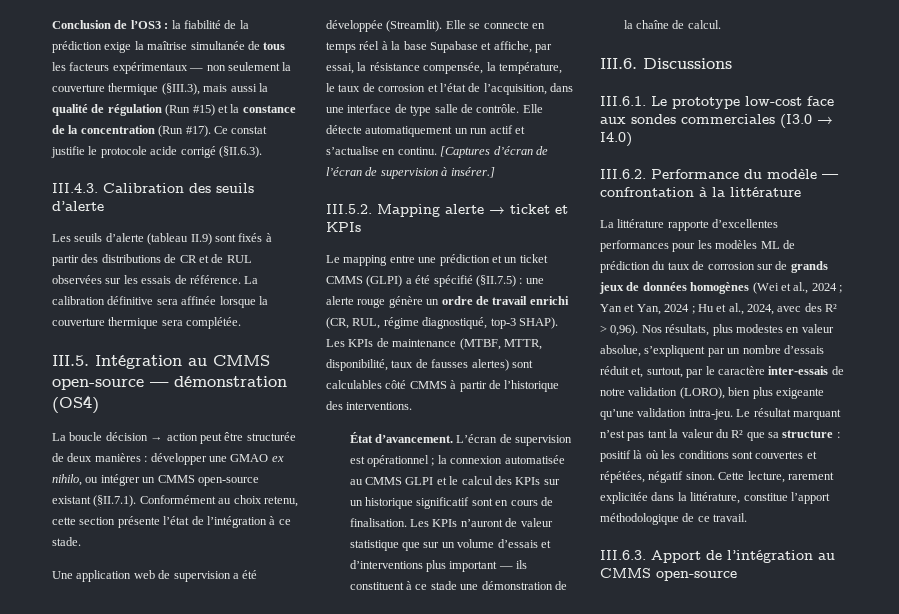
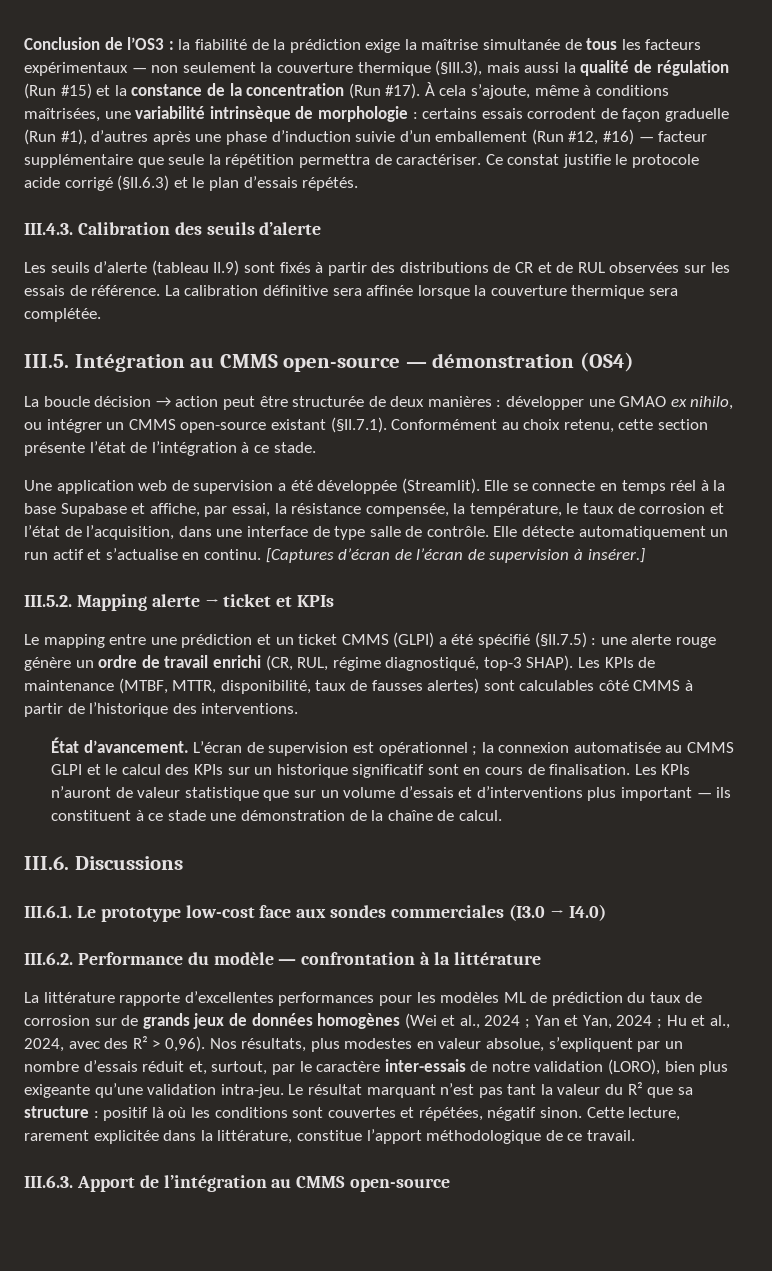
+ À cela s’ajoute, même à conditions maîtrisées, une variabilité intrinsèque de morphologie : certains essais corrodent de façon graduelle (Run #1), d’autres après une phase d’induction suivie d’un emballement (Run #12, #16) — facteur supplémentaire que seule la répétition permettra de caractériser.
- Ce constat justifie le protocole acide corrigé (§II.6.3).
+ Ce constat justifie le protocole acide corrigé (§II.6.3) et le plan d’essais répétés.

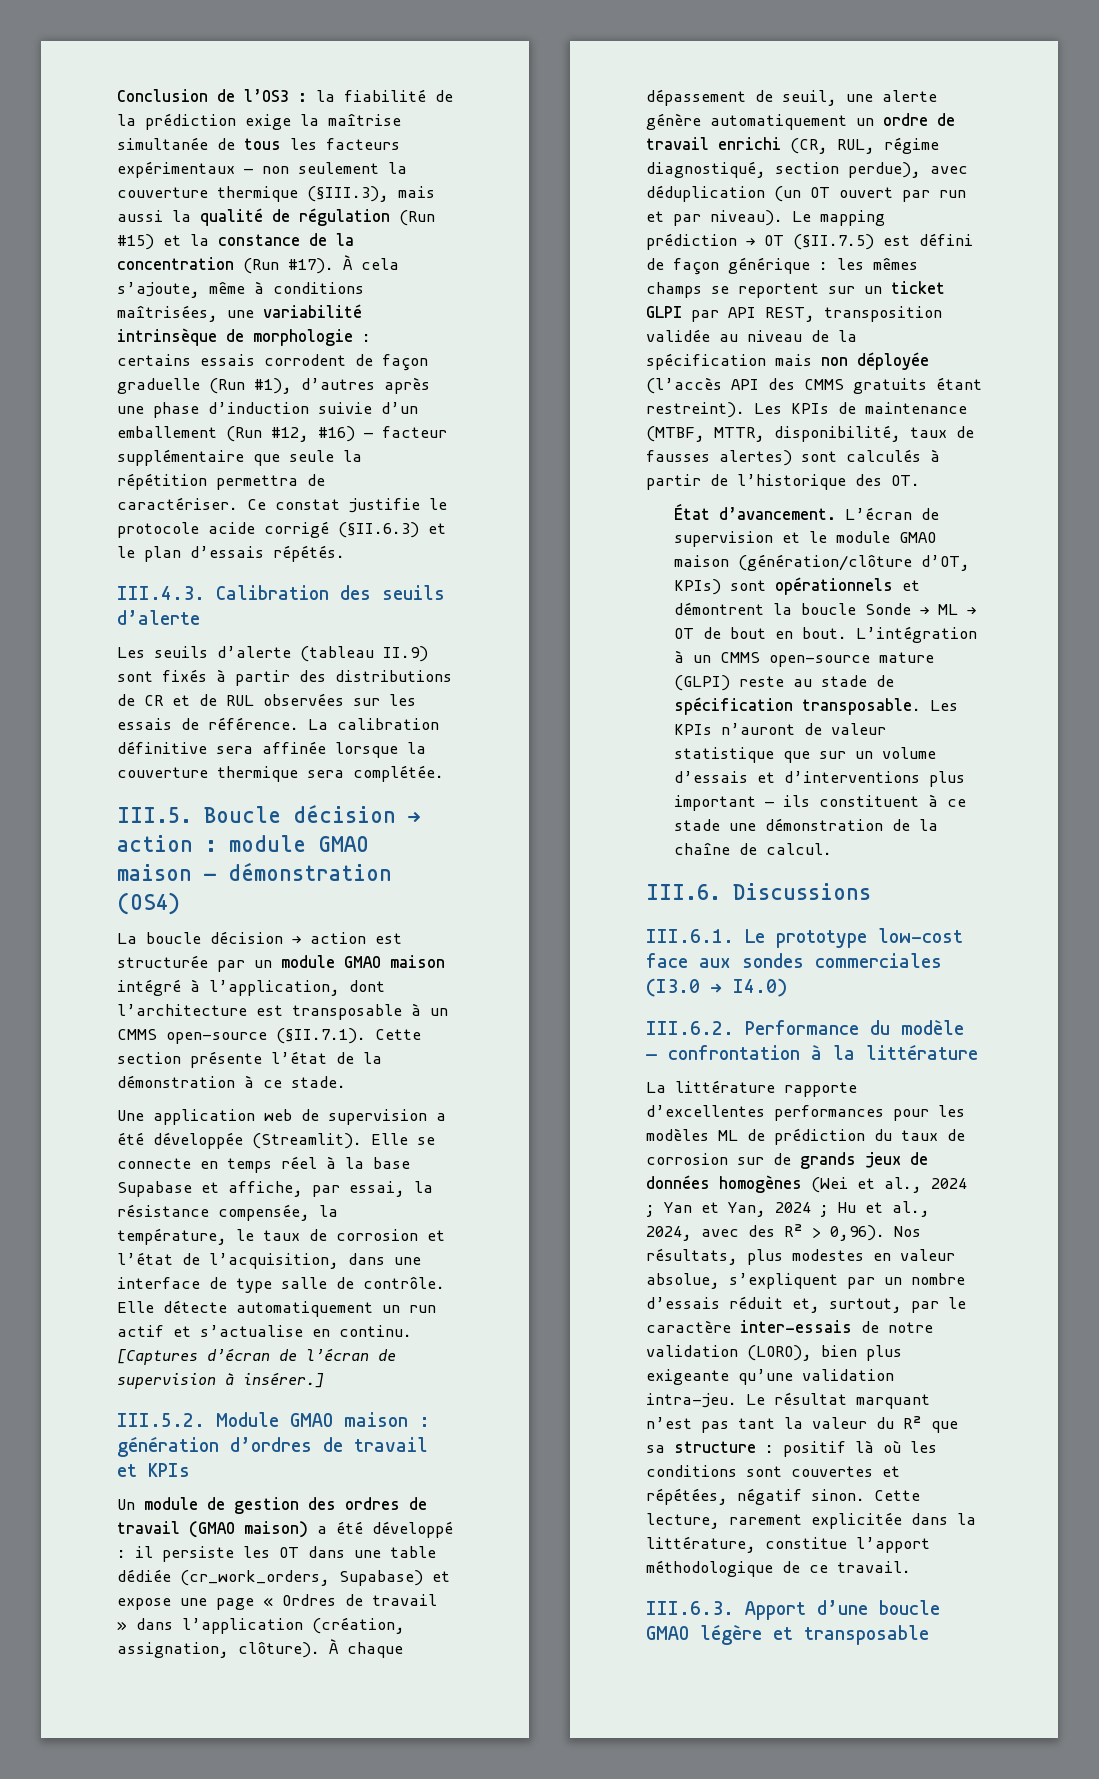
- III.5. Intégration au CMMS open-source — démonstration (OS4)
+ III.5. Boucle décision → action : module GMAO maison — démonstration (OS4)
- La boucle décision → action peut être structurée de deux manières : développer une GMAO ex nihilo, ou intégrer un CMMS open-source existant (§II.7.1). Conformément au choix retenu, cette section présente l’état de l’intégration à ce stade.
+ La boucle décision → action est structurée par un module GMAO maison intégré à l’application, dont l’architecture est transposable à un CMMS open-source (§II.7.1). Cette section présente l’état de la démonstration à ce stade.
- III.5.2. Mapping alerte → ticket et KPIs
- Le mapping entre une prédiction et un ticket CMMS (GLPI) a été spécifié (§II.7.5) : une alerte rouge génère un ordre de travail enrichi (CR, RUL, régime diagnostiqué, top-3 SHAP).
+ III.5.2. Module GMAO maison : génération d’ordres de travail et KPIs
+ Un module de gestion des ordres de travail (GMAO maison) a été développé : il persiste les OT dans une table dédiée (cr_work_orders, Supabase) et expose une page « Ordres de travail » dans l’application (création, assignation, clôture). À chaque dépassement de seuil, une alerte génère automatiquement un ordre de travail enrichi (CR, RUL, régime diagnostiqué, section perdue), avec déduplication (un OT ouvert par run et par niveau). Le mapping prédiction → OT (§II.7.5) est défini de façon générique : les mêmes champs se reportent sur un ticket GLPI par API REST, transposition validée au niveau de la spécification mais non déployée (l’accès API des CMMS gratuits étant restreint).
- Les KPIs de maintenance (MTBF, MTTR, disponibilité, taux de fausses alertes) sont calculables côté CMMS à partir de l’historique des interventions.
+ Les KPIs de maintenance (MTBF, MTTR, disponibilité, taux de fausses alertes) sont calculés à partir de l’historique des OT.
- L’écran de supervision est opérationnel ; la connexion automatisée au CMMS GLPI et le calcul des KPIs sur un historique significatif sont en cours de finalisation.
+ L’écran de supervision et le module GMAO maison (génération/clôture d’OT, KPIs) sont opérationnels et démontrent la boucle Sonde → ML → OT de bout en bout. L’intégration à un CMMS open-source mature (GLPI) reste au stade de spécification transposable.
- III.6.3. Apport de l’intégration au CMMS open-source
+ III.6.3. Apport d’une boucle GMAO légère et transposable

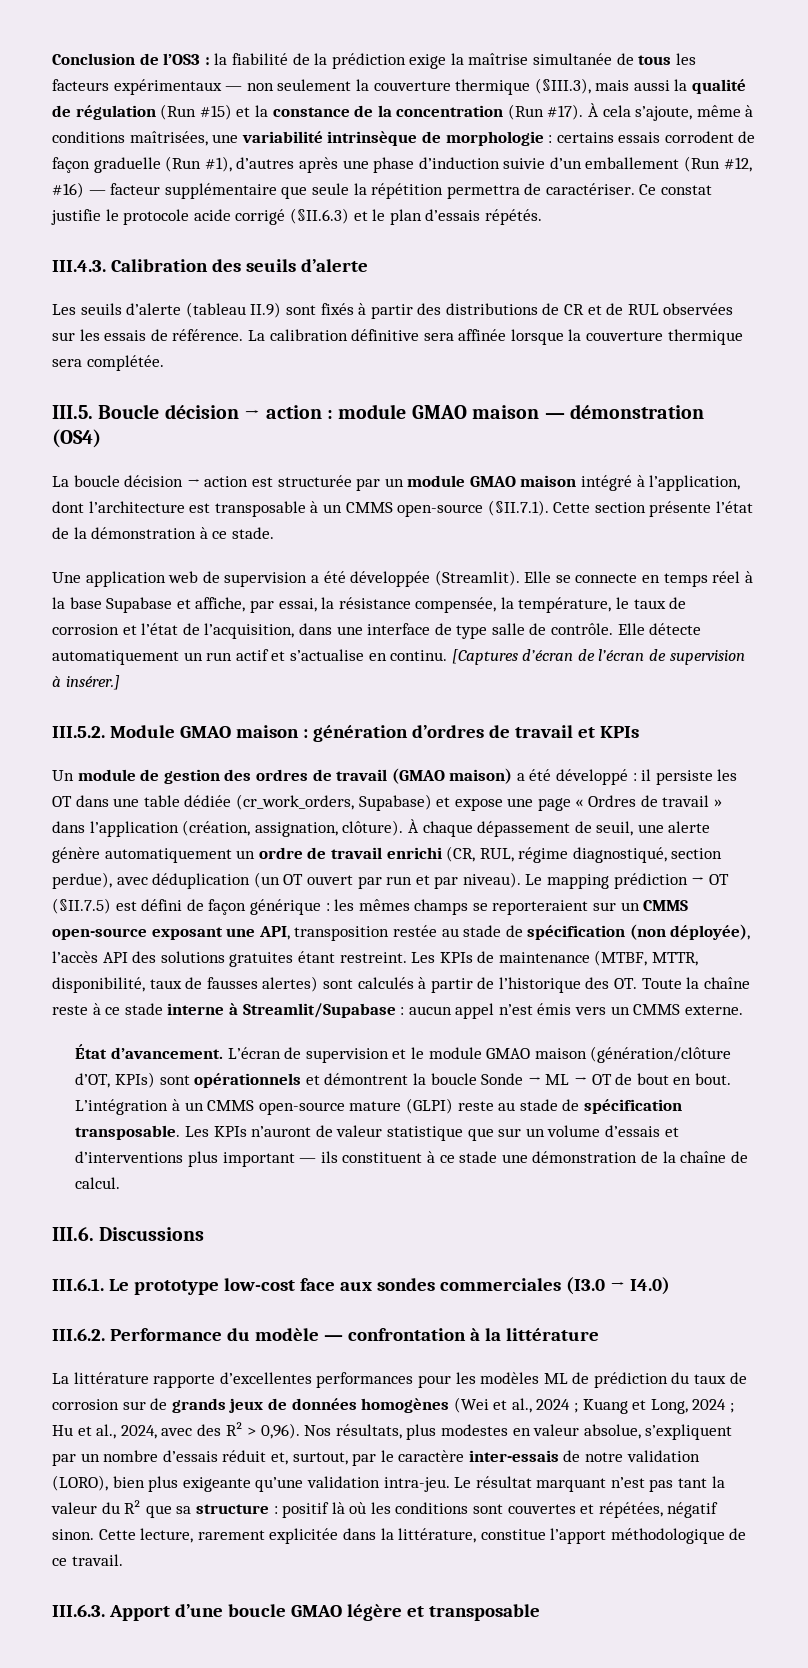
- Le mapping prédiction → OT (§II.7.5) est défini de façon générique : les mêmes champs se reportent sur un ticket GLPI par API REST, transposition validée au niveau de la spécification mais non déployée (l’accès API des CMMS gratuits étant restreint).
+ Le mapping prédiction → OT (§II.7.5) est défini de façon générique : les mêmes champs se reporteraient sur un CMMS open-source exposant une API, transposition restée au stade de spécification (non déployée), l’accès API des solutions gratuites étant restreint.
- Les KPIs de maintenance (MTBF, MTTR, disponibilité, taux de fausses alertes) sont calculés à partir de l’historique des OT.
+ Les KPIs de maintenance (MTBF, MTTR, disponibilité, taux de fausses alertes) sont calculés à partir de l’historique des OT. Toute la chaîne reste à ce stade interne à Streamlit/Supabase : aucun appel n’est émis vers un CMMS externe.
- La littérature rapporte d’excellentes performances pour les modèles ML de prédiction du taux de corrosion sur de grands jeux de données homogènes (Wei et al., 2024 ; Yan et Yan, 2024 ; Hu et al., 2024, avec des R² > 0,96).
+ La littérature rapporte d’excellentes performances pour les modèles ML de prédiction du taux de corrosion sur de grands jeux de données homogènes (Wei et al., 2024 ; Kuang et Long, 2024 ; Hu et al., 2024, avec des R² > 0,96).

